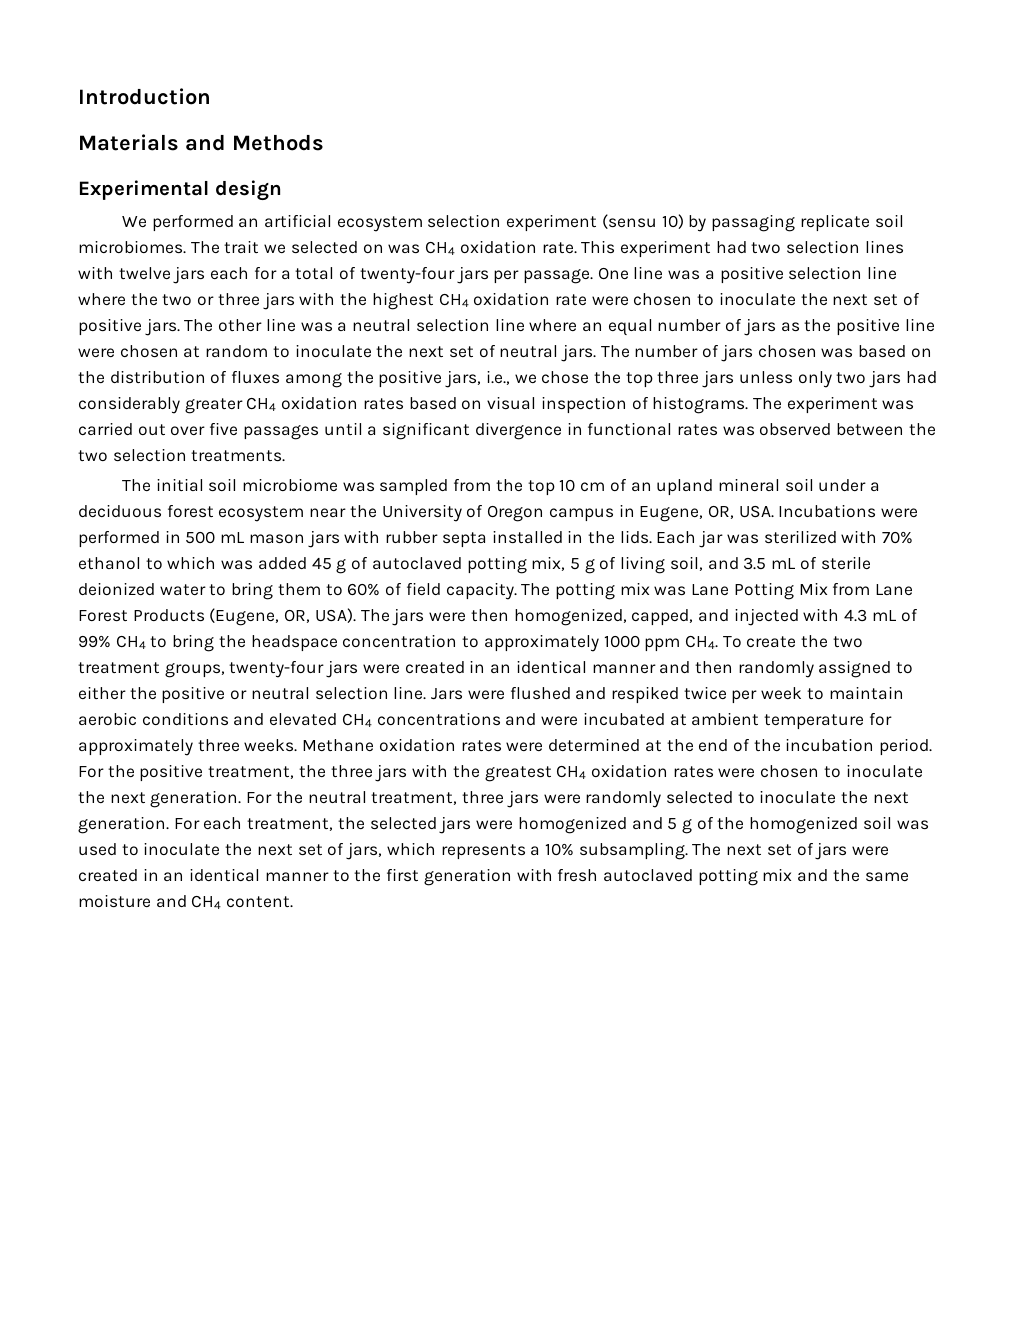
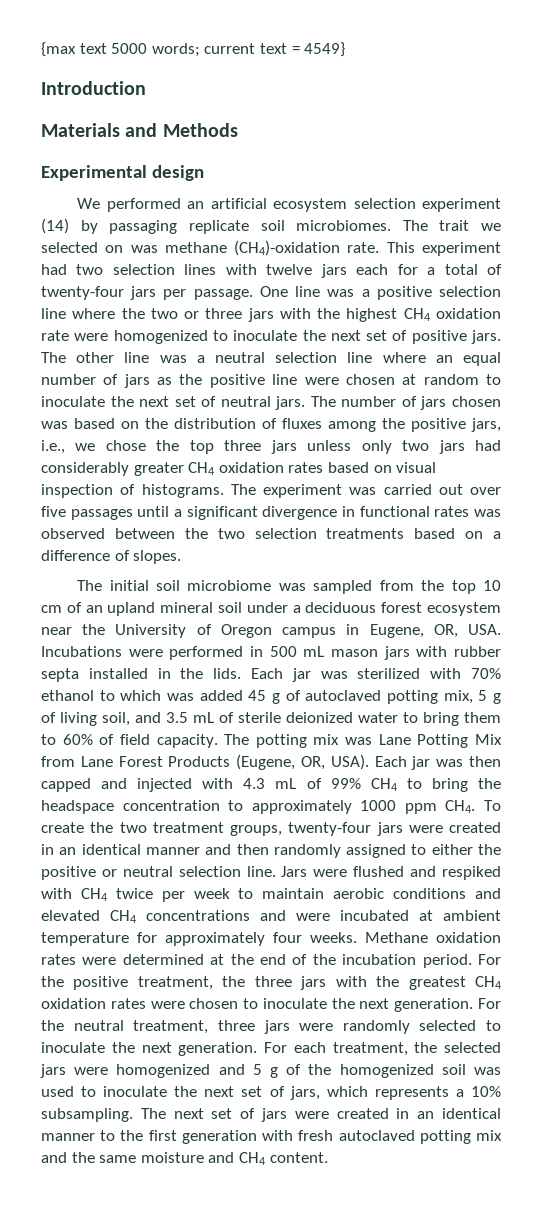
+ {max text 5000 words; current text = 4549}
- We performed an artificial ecosystem selection experiment (sensu 10) by passaging replicate soil microbiomes.
+ We performed an artificial ecosystem selection experiment (14) by passaging replicate soil microbiomes.
- The trait we selected on was CH4 oxidation rate.
+ The trait we selected on was methane (CH4)-oxidation rate.
- One line was a positive selection line where the two or three jars with the highest CH4 oxidation rate were chosen to inoculate the next set of positive jars.
+ One line was a positive selection line where the two or three jars with the highest CH4 oxidation rate were homogenized to inoculate the next set of positive jars.
- The experiment was carried out over five passages until a significant divergence in functional rates was observed between the two selection treatments.
+ The experiment was carried out over five passages until a significant divergence in functional rates was observed between the two selection treatments based on a difference of slopes.
- The jars were then homogenized, capped, and injected with 4.3 mL of 99% CH4 to bring the headspace concentration to approximately 1000 ppm CH4. To create the two treatment groups, twenty-four jars were created in an identical manner and then randomly assigned to either the positive or neutral selection line.
+ Each jar was then capped and injected with 4.3 mL of 99% CH4 to bring the headspace concentration to approximately 1000 ppm CH4. To create the two treatment groups, twenty-four jars were created in an identical manner and then randomly assigned to either the positive or neutral selection line.
- Jars were flushed and respiked twice per week to maintain aerobic conditions and elevated CH4 concentrations and were incubated at ambient temperature for approximately three weeks.
+ Jars were flushed and respiked with CH4 twice per week to maintain aerobic conditions and elevated CH4 concentrations and were incubated at ambient temperature for approximately four weeks.

